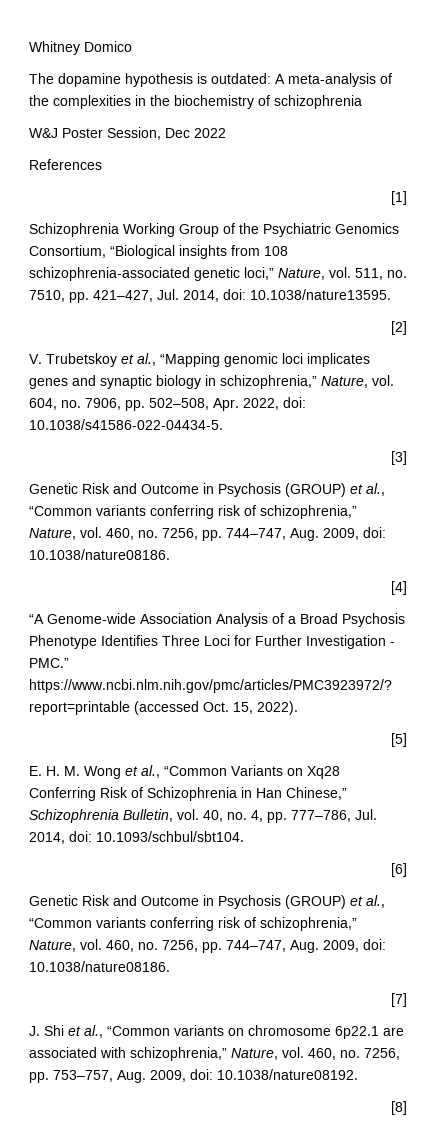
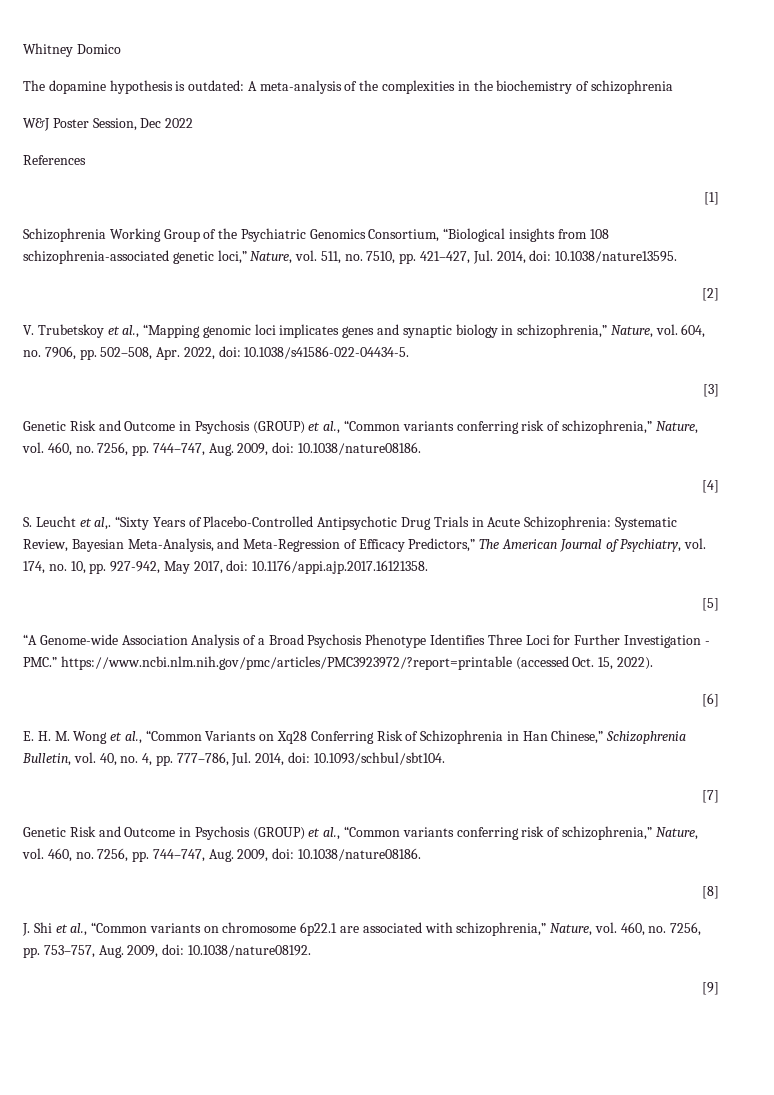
+ S. Leucht et al,. “Sixty Years of Placebo-Controlled Antipsychotic Drug Trials in Acute Schizophrenia: Systematic Review, Bayesian Meta-Analysis, and Meta-Regression of Efficacy Predictors,” The American Journal of Psychiatry, vol. 174, no. 10, pp. 927-942, May 2017, doi: 10.1176/appi.ajp.2017.16121358.
+ [5]
- [5]
+ [6]
- [6]
+ [7]
- [7]
+ [8]
- [8]
+ [9]

